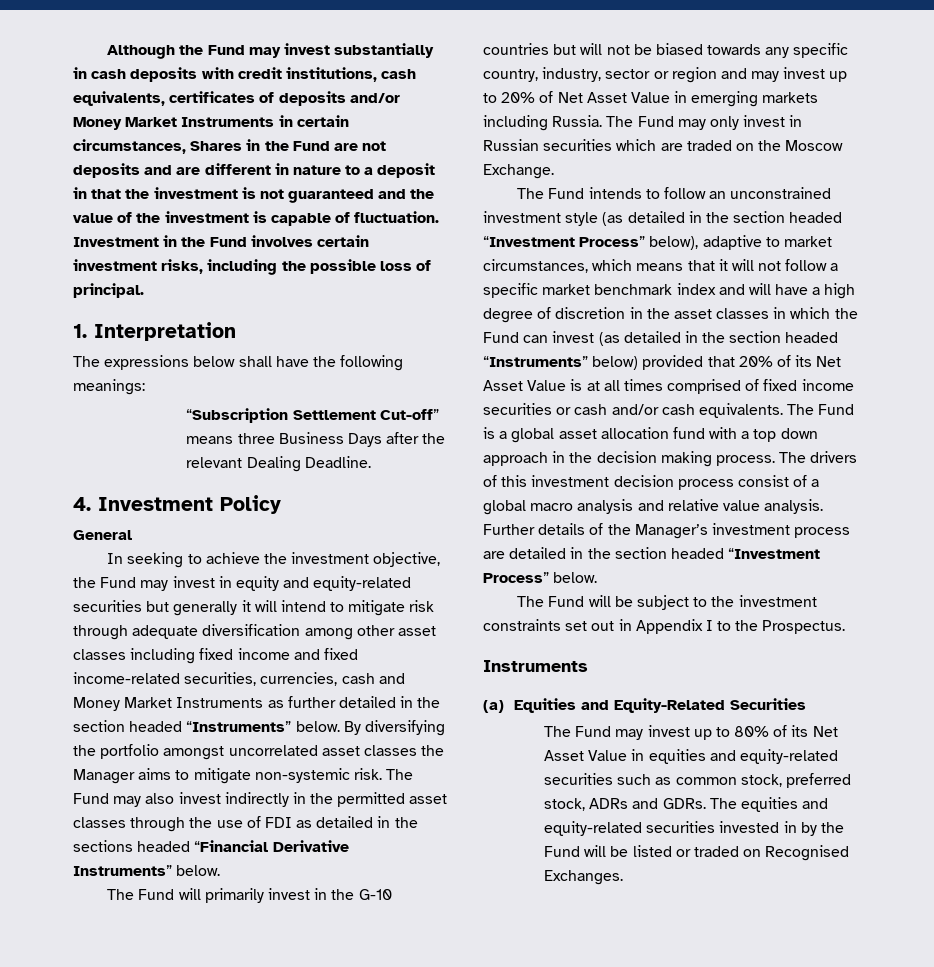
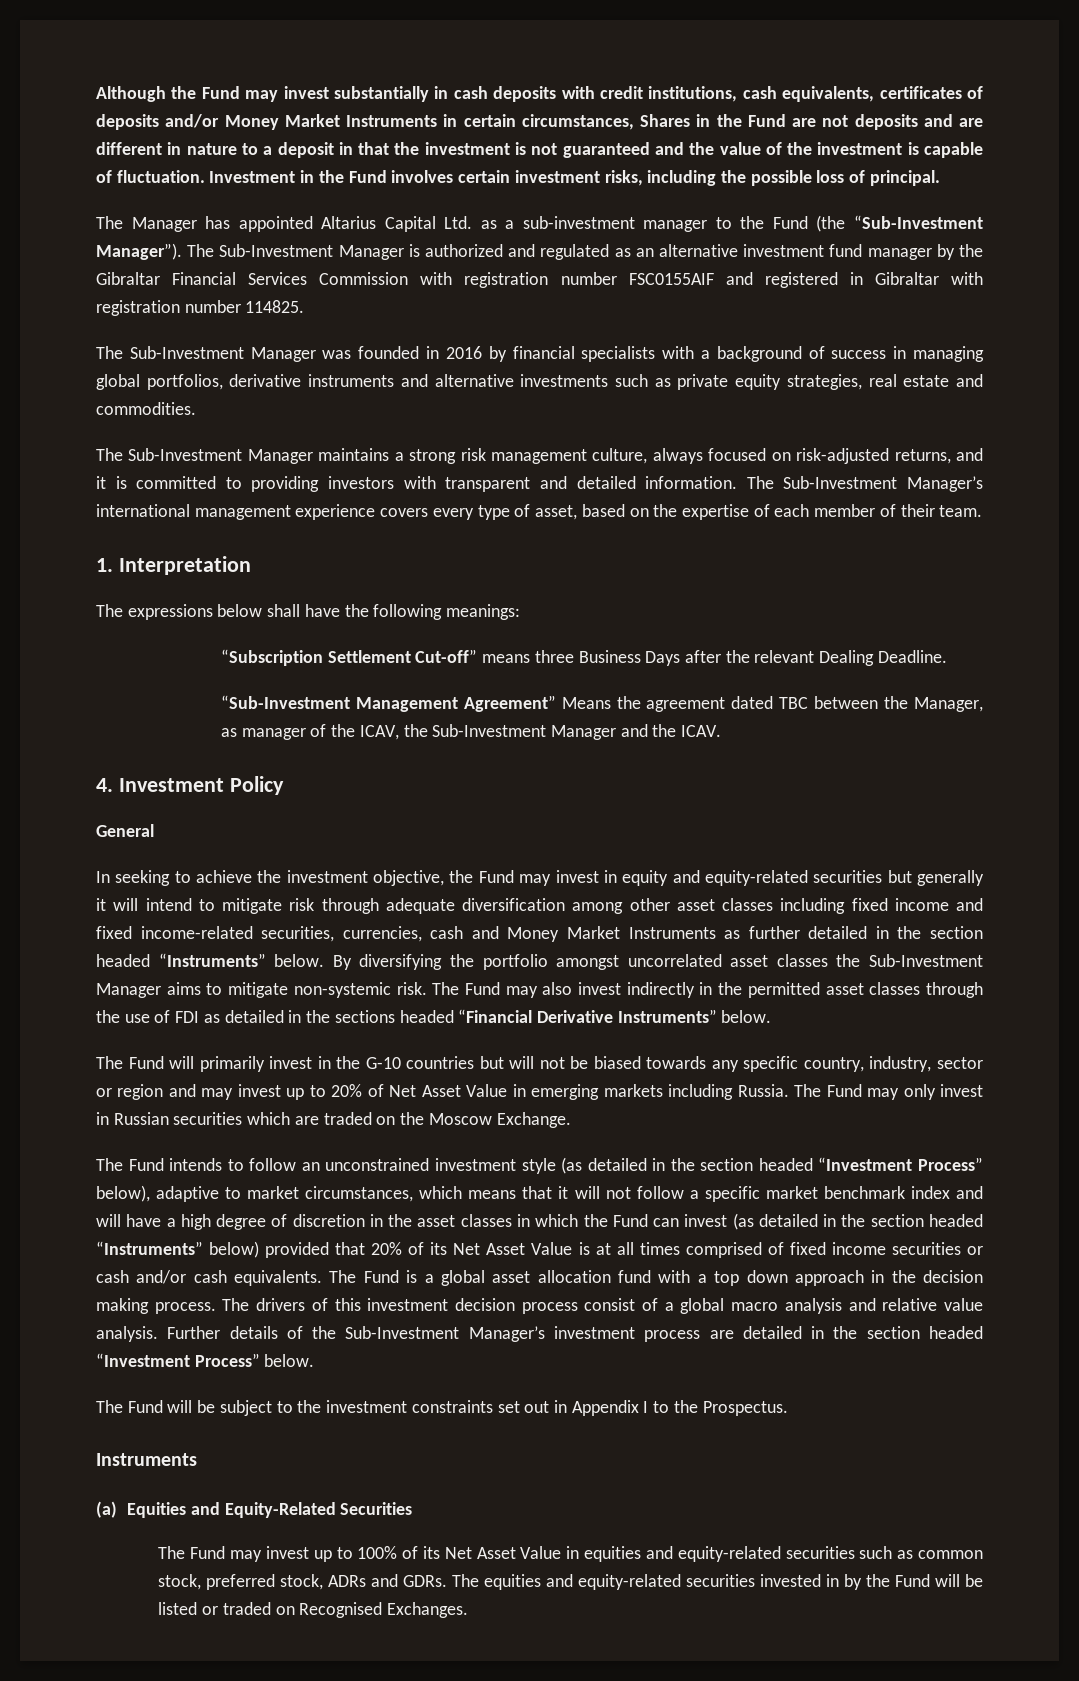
+ The Manager has appointed Altarius Capital Ltd. as a sub-investment manager to the Fund (the “Sub-Investment Manager”). The Sub-Investment Manager is authorized and regulated as an alternative investment fund manager by the Gibraltar Financial Services Commission with registration number FSC0155AIF and registered in Gibraltar with registration number 114825.
+ The Sub-Investment Manager was founded in 2016 by financial specialists with a background of success in managing global portfolios, derivative instruments and alternative investments such as private equity strategies, real estate and commodities.
+ The Sub-Investment Manager maintains a strong risk management culture, always focused on risk-adjusted returns, and it is committed to providing investors with transparent and detailed information. The Sub-Investment Manager’s international management experience covers every type of asset, based on the expertise of each member of their team.
+ “Sub-Investment Management Agreement” Means the agreement dated TBC between the Manager, as manager of the ICAV, the Sub-Investment Manager and the ICAV.
- By diversifying the portfolio amongst uncorrelated asset classes the Manager aims to mitigate non-systemic risk.
+ By diversifying the portfolio amongst uncorrelated asset classes the Sub-Investment Manager aims to mitigate non-systemic risk.
- Further details of the Manager’s investment process are detailed in the section headed “Investment Process” below.
+ Further details of the Sub-Investment Manager’s investment process are detailed in the section headed “Investment Process” below.
- The Fund may invest up to 80% of its Net Asset Value in equities and equity-related securities such as common stock, preferred stock, ADRs and GDRs.
+ The Fund may invest up to 100% of its Net Asset Value in equities and equity-related securities such as common stock, preferred stock, ADRs and GDRs.

